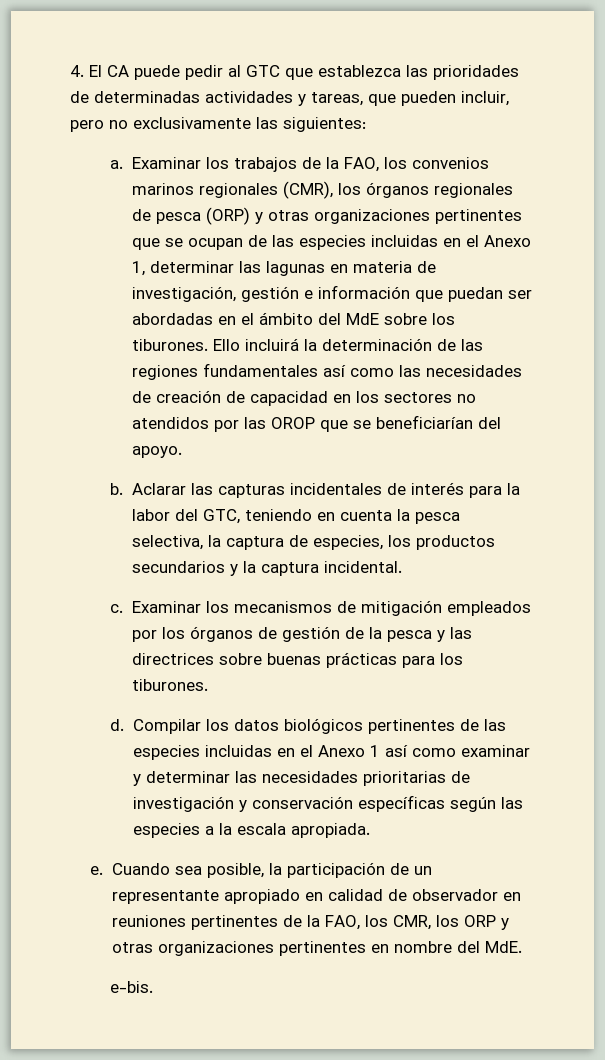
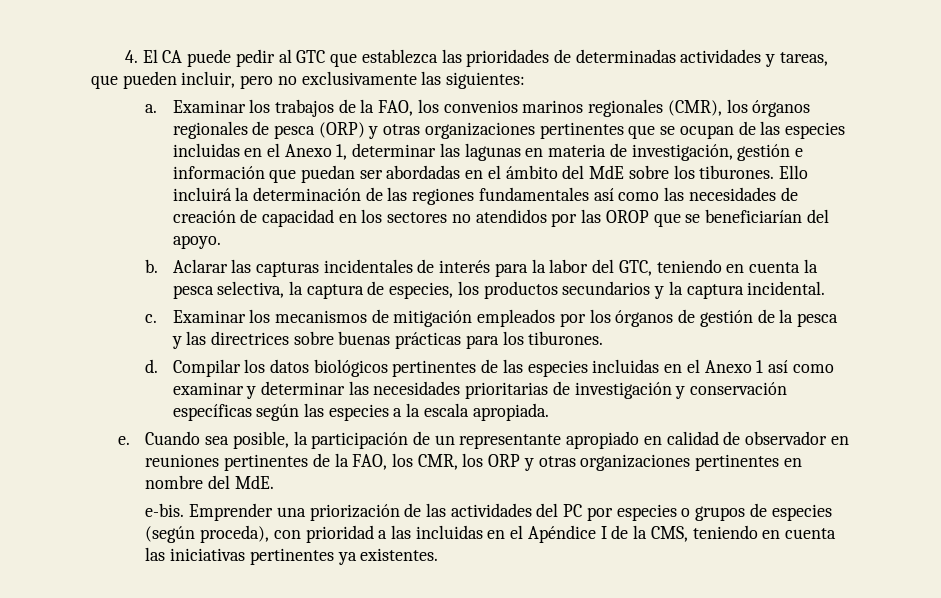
+ Emprender una priorización de las actividades del PC por especies o grupos de especies (según proceda), con prioridad a las incluidas en el Apéndice I de la CMS, teniendo en cuenta las iniciativas pertinentes ya existentes.

